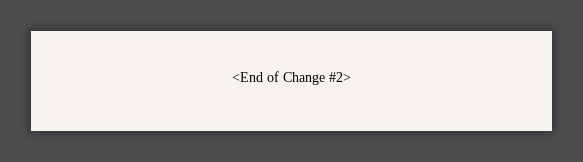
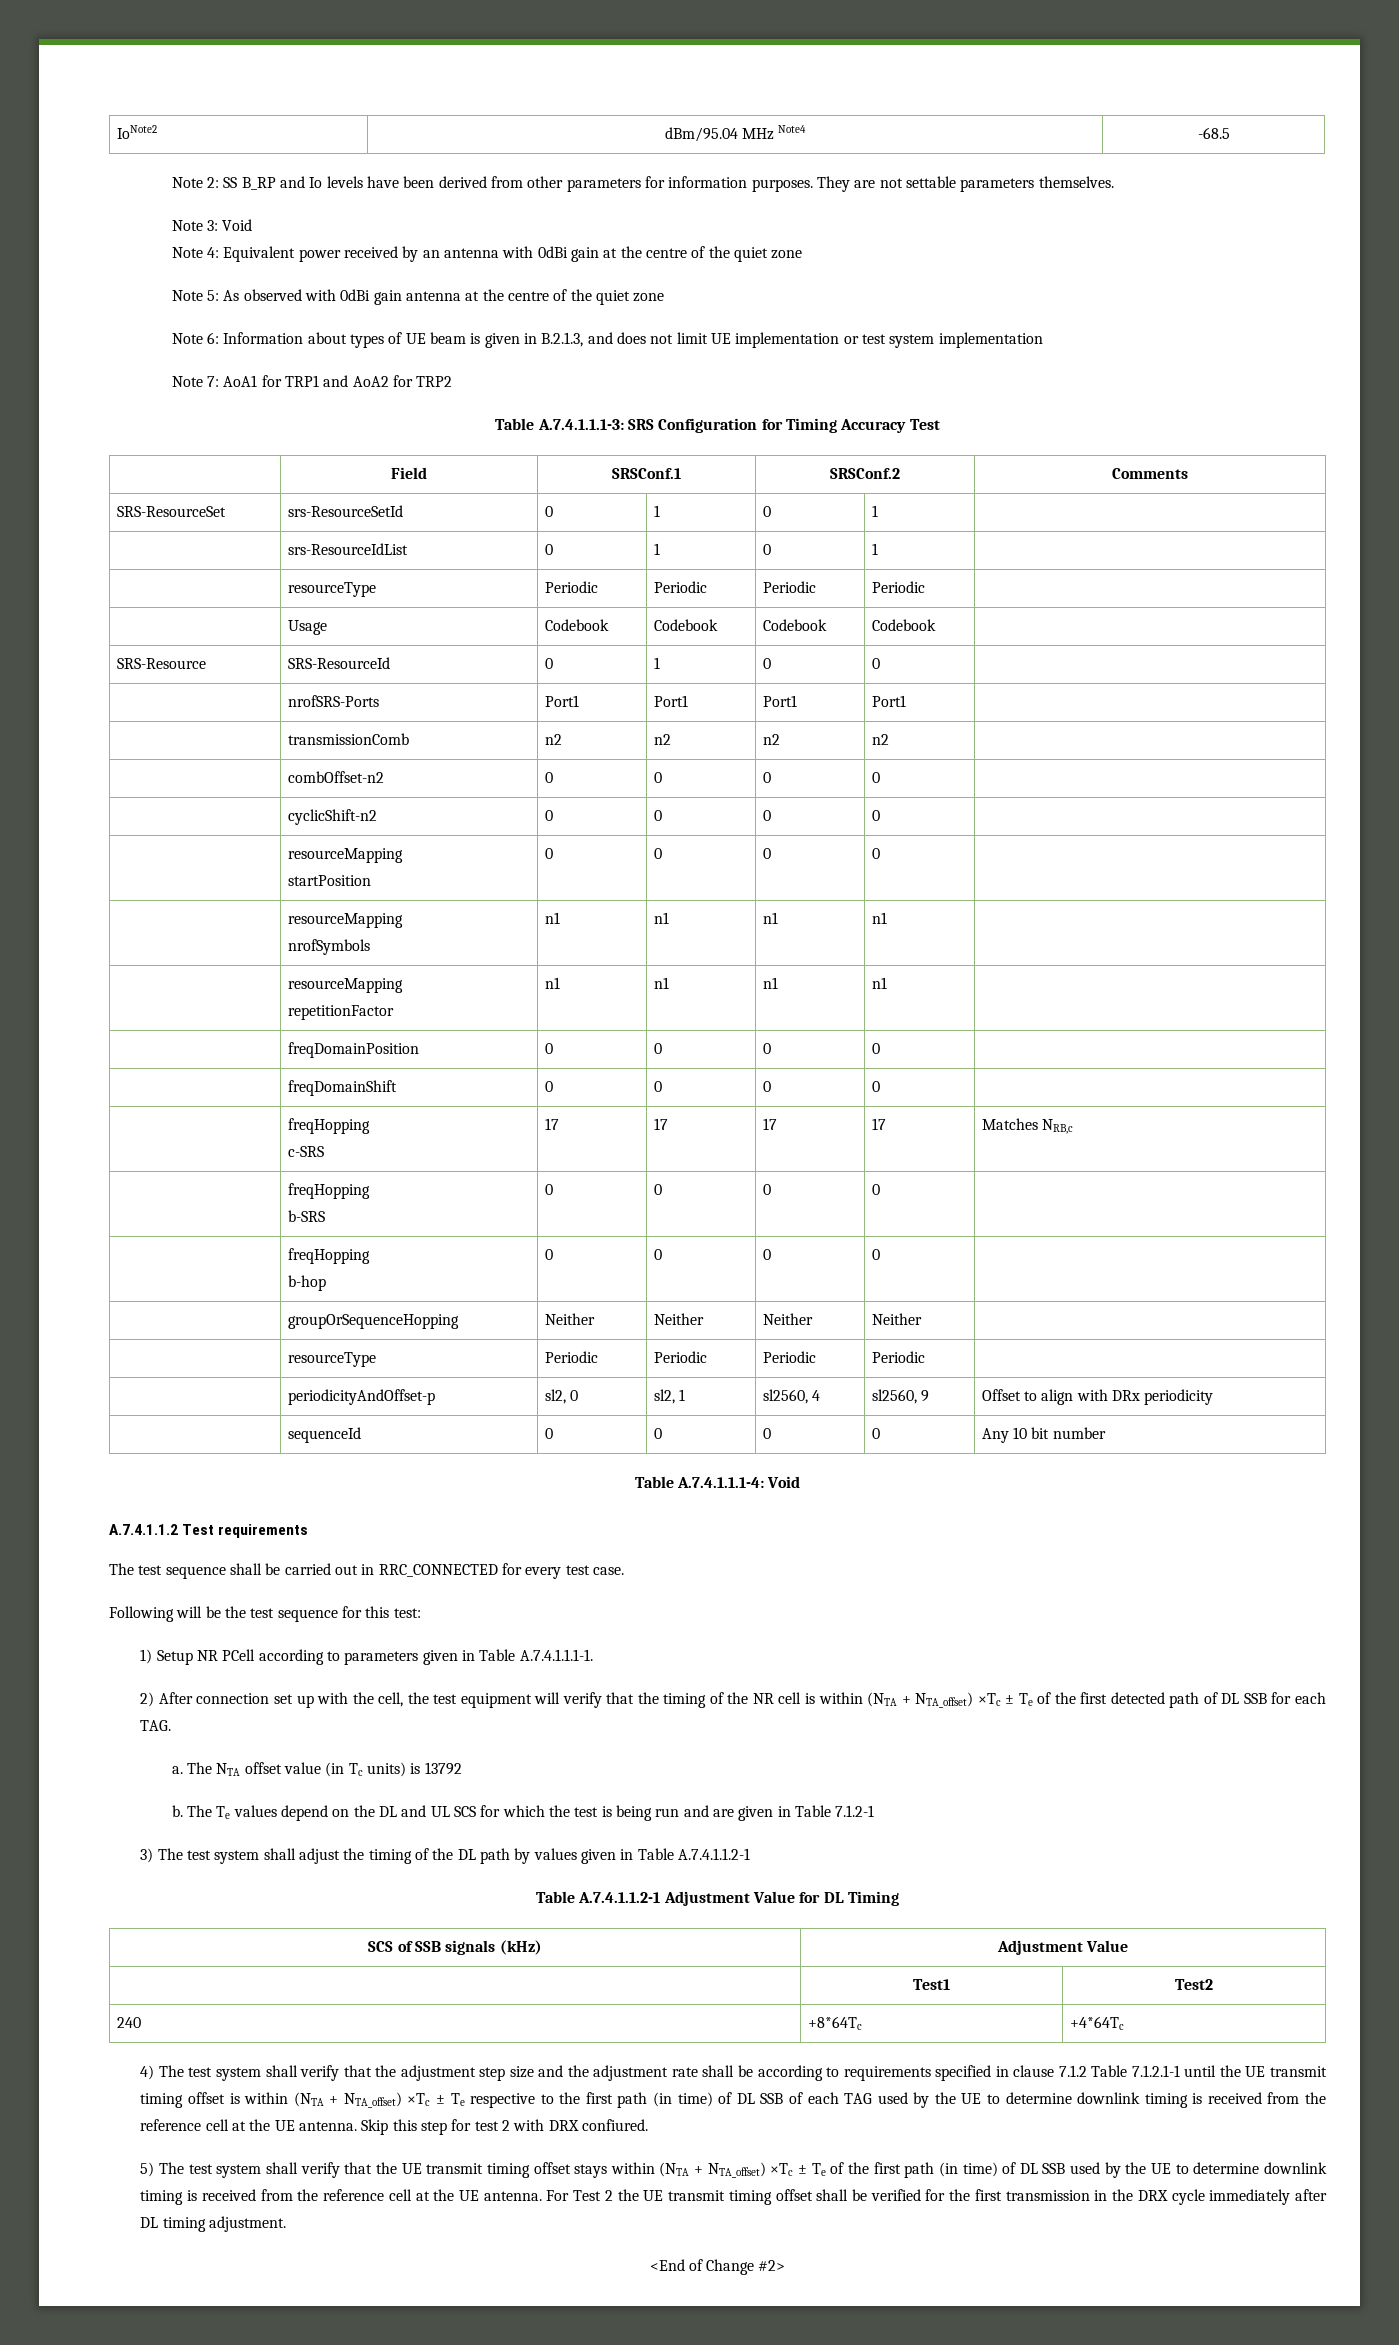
+ IoNote2 | dBm/95.04 MHz Note4 | -68.5
+ Note 2: SS B_RP and Io levels have been derived from other parameters for information purposes. They are not settable parameters themselves.
+ Note 3: Void
+ Note 4: Equivalent power received by an antenna with 0dBi gain at the centre of the quiet zone
+ Note 5: As observed with 0dBi gain antenna at the centre of the quiet zone
+ Note 6: Information about types of UE beam is given in B.2.1.3, and does not limit UE implementation or test system implementation
+ Note 7: AoA1 for TRP1 and AoA2 for TRP2
+ Table A.7.4.1.1.1-3: SRS Configuration for Timing Accuracy Test
+ | Field | SRSConf.1 | SRSConf.2 | Comments
+ SRS-ResourceSet | srs-ResourceSetId | 0 | 1 | 0 | 1 |
+ | srs-ResourceIdList | 0 | 1 | 0 | 1 |
+ | resourceType | Periodic | Periodic | Periodic | Periodic |
+ | Usage | Codebook | Codebook | Codebook | Codebook |
+ SRS-Resource | SRS-ResourceId | 0 | 1 | 0 | 0 |
+ | nrofSRS-Ports | Port1 | Port1 | Port1 | Port1 |
+ | transmissionComb | n2 | n2 | n2 | n2 |
+ | combOffset-n2 | 0 | 0 | 0 | 0 |
+ | cyclicShift-n2 | 0 | 0 | 0 | 0 |
+ | resourceMapping
+ startPosition | 0 | 0 | 0 | 0 |
+ | resourceMapping
+ nrofSymbols | n1 | n1 | n1 | n1 |
+ | resourceMapping
+ repetitionFactor | n1 | n1 | n1 | n1 |
+ | freqDomainPosition | 0 | 0 | 0 | 0 |
+ | freqDomainShift | 0 | 0 | 0 | 0 |
+ | freqHopping
+ c-SRS | 17 | 17 | 17 | 17 | Matches NRB,c
+ | freqHopping
+ b-SRS | 0 | 0 | 0 | 0 |
+ | freqHopping
+ b-hop | 0 | 0 | 0 | 0 |
+ | groupOrSequenceHopping | Neither | Neither | Neither | Neither |
+ | resourceType | Periodic | Periodic | Periodic | Periodic |
+ | periodicityAndOffset-p | sl2, 0 | sl2, 1 | sl2560, 4 | sl2560, 9 | Offset to align with DRx periodicity
+ | sequenceId | 0 | 0 | 0 | 0 | Any 10 bit number
+ Table A.7.4.1.1.1-4: Void
+ A.7.4.1.1.2 Test requirements
+ The test sequence shall be carried out in RRC_CONNECTED for every test case.
+ Following will be the test sequence for this test:
+ 1) Setup NR PCell according to parameters given in Table A.7.4.1.1.1-1.
+ 2) After connection set up with the cell, the test equipment will verify that the timing of the NR cell is within (NTA + NTA_offset) ×Tc ± Te of the first detected path of DL SSB for each TAG.
+ a. The NTA offset value (in Tc units) is 13792
+ b. The Te values depend on the DL and UL SCS for which the test is being run and are given in Table 7.1.2-1
+ 3) The test system shall adjust the timing of the DL path by values given in Table A.7.4.1.1.2-1
+ Table A.7.4.1.1.2-1 Adjustment Value for DL Timing
+ SCS of SSB signals (kHz) | Adjustment Value
+ | Test1 | Test2
+ 240 | +8*64Tc | +4*64Tc
+ 4) The test system shall verify that the adjustment step size and the adjustment rate shall be according to requirements specified in clause 7.1.2 Table 7.1.2.1-1 until the UE transmit timing offset is within (NTA + NTA_offset) ×Tc ± Te respective to the first path (in time) of DL SSB of each TAG used by the UE to determine downlink timing is received from the reference cell at the UE antenna. Skip this step for test 2 with DRX confiured.
+ 5) The test system shall verify that the UE transmit timing offset stays within (NTA + NTA_offset) ×Tc ± Te of the first path (in time) of DL SSB used by the UE to determine downlink timing is received from the reference cell at the UE antenna. For Test 2 the UE transmit timing offset shall be verified for the first transmission in the DRX cycle immediately after DL timing adjustment.

